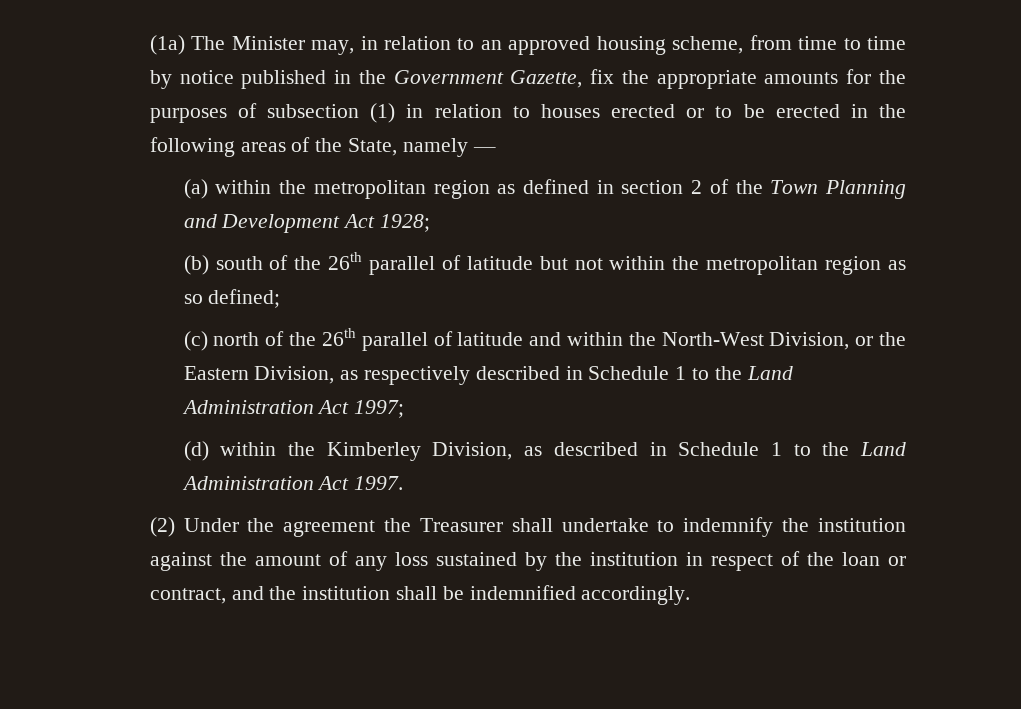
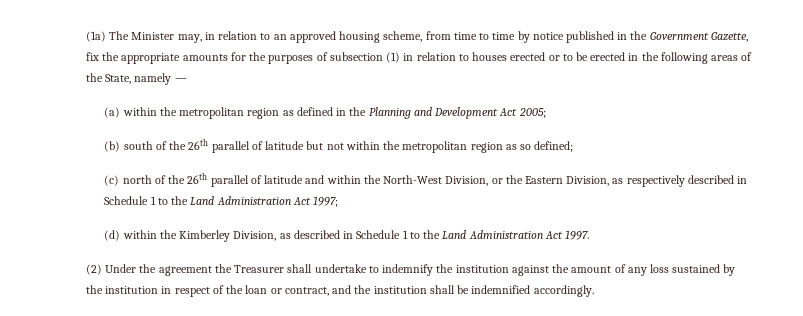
- (a) within the metropolitan region as defined in section 2 of the Town Planning and Development Act 1928;
+ (a) within the metropolitan region as defined in the Planning and Development Act 2005;

